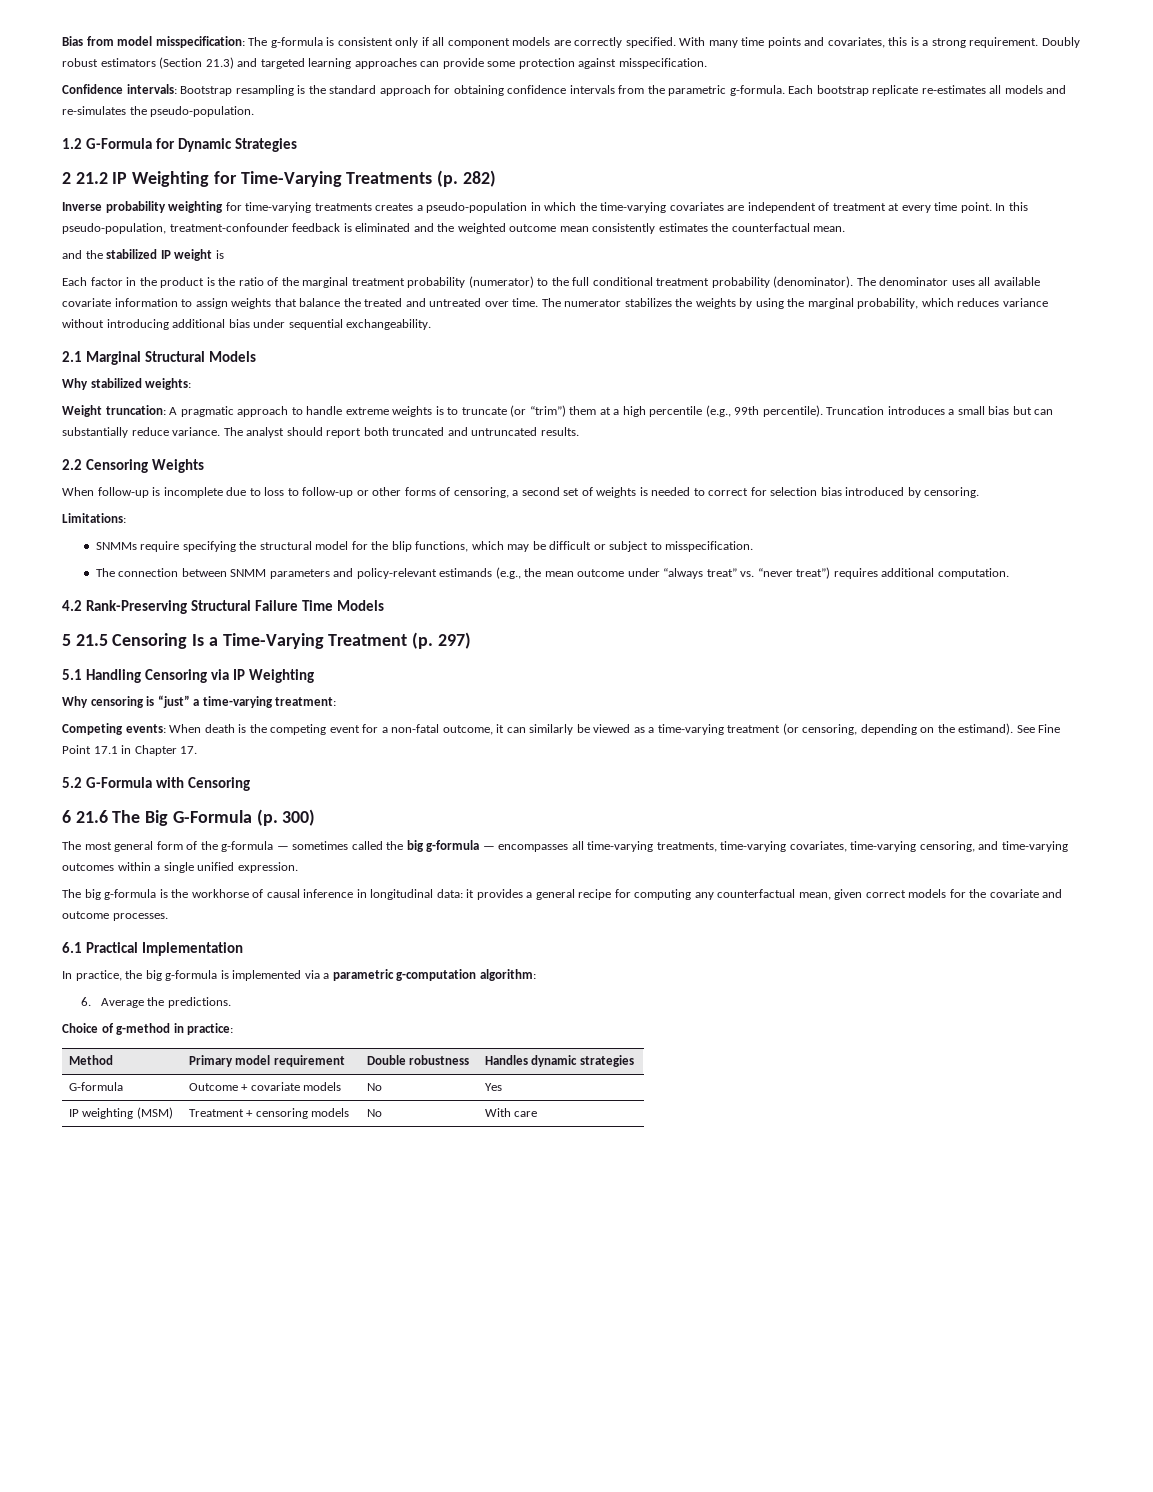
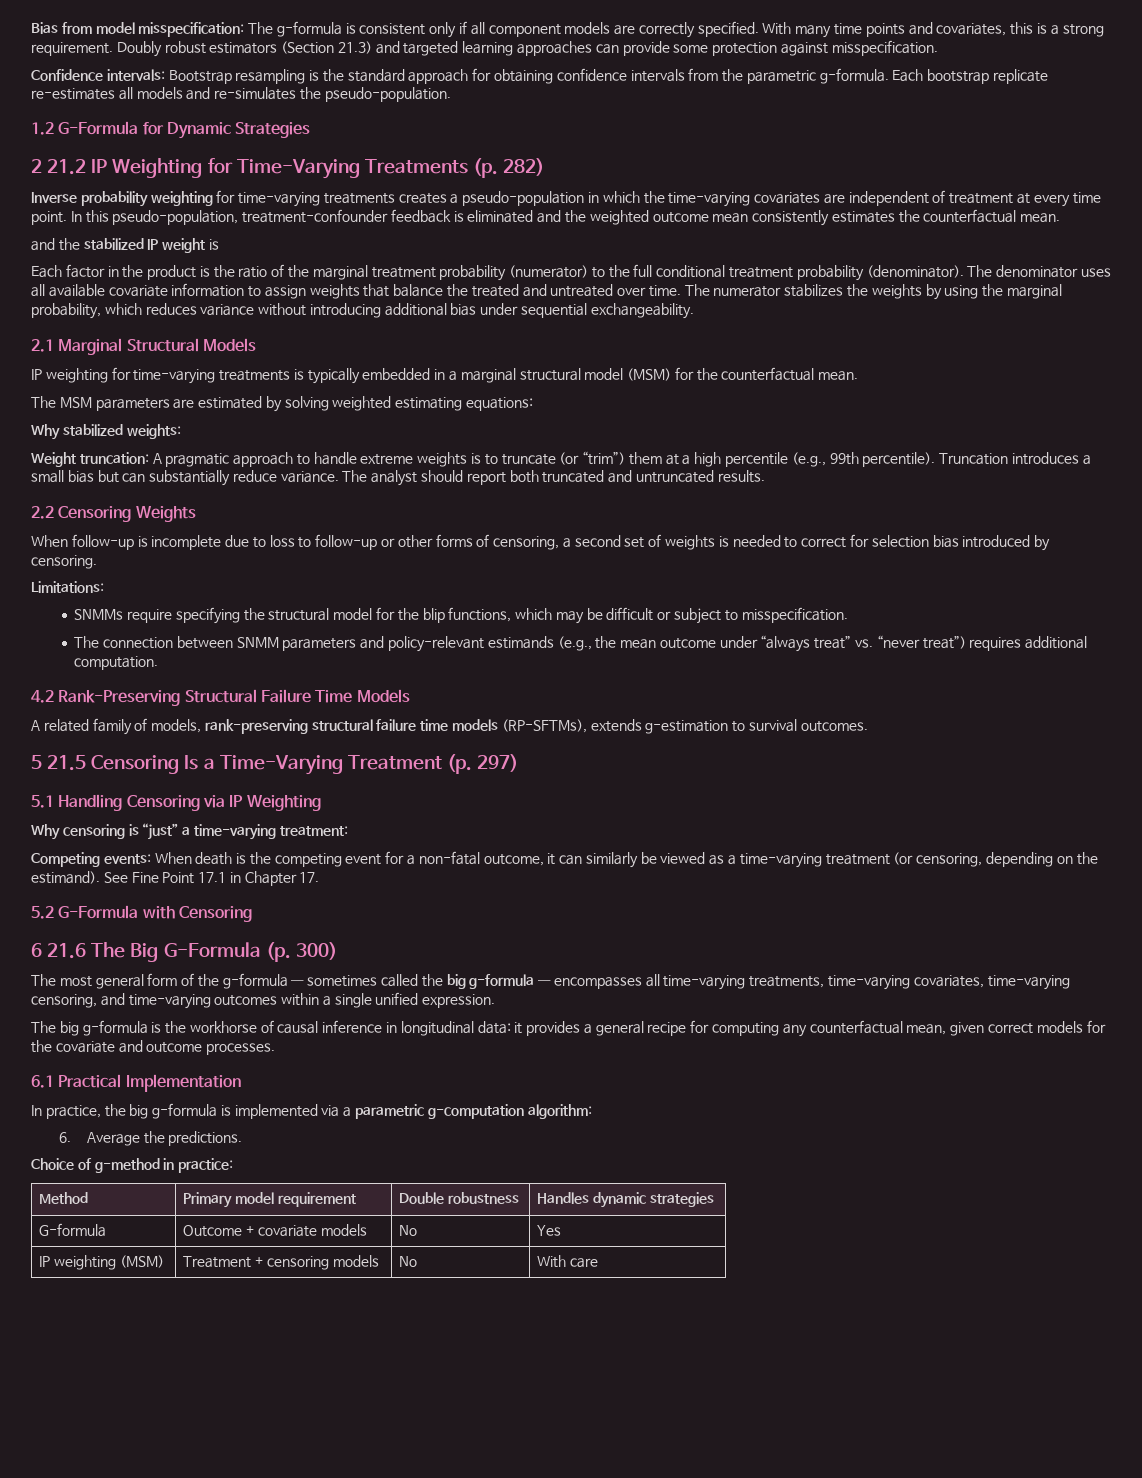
+ IP weighting for time-varying treatments is typically embedded in a marginal structural model (MSM) for the counterfactual mean.
+ The MSM parameters are estimated by solving weighted estimating equations:
+ A related family of models, rank-preserving structural failure time models (RP-SFTMs), extends g-estimation to survival outcomes.

